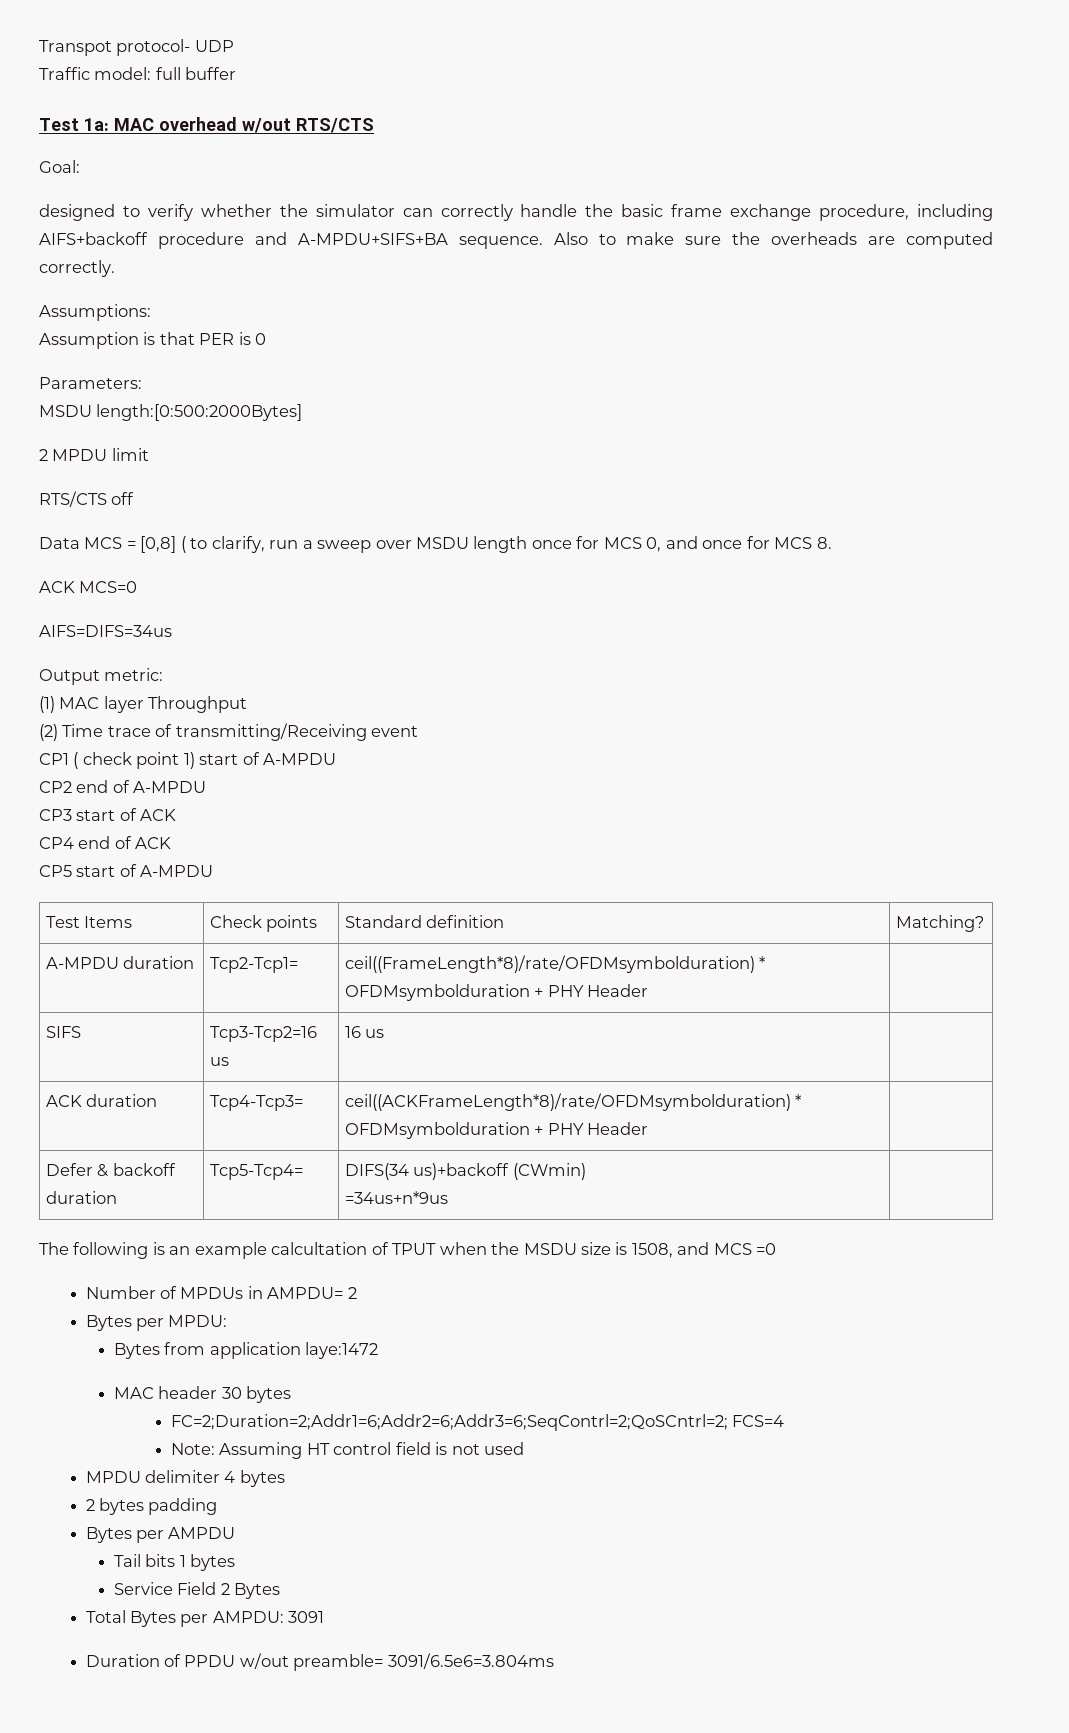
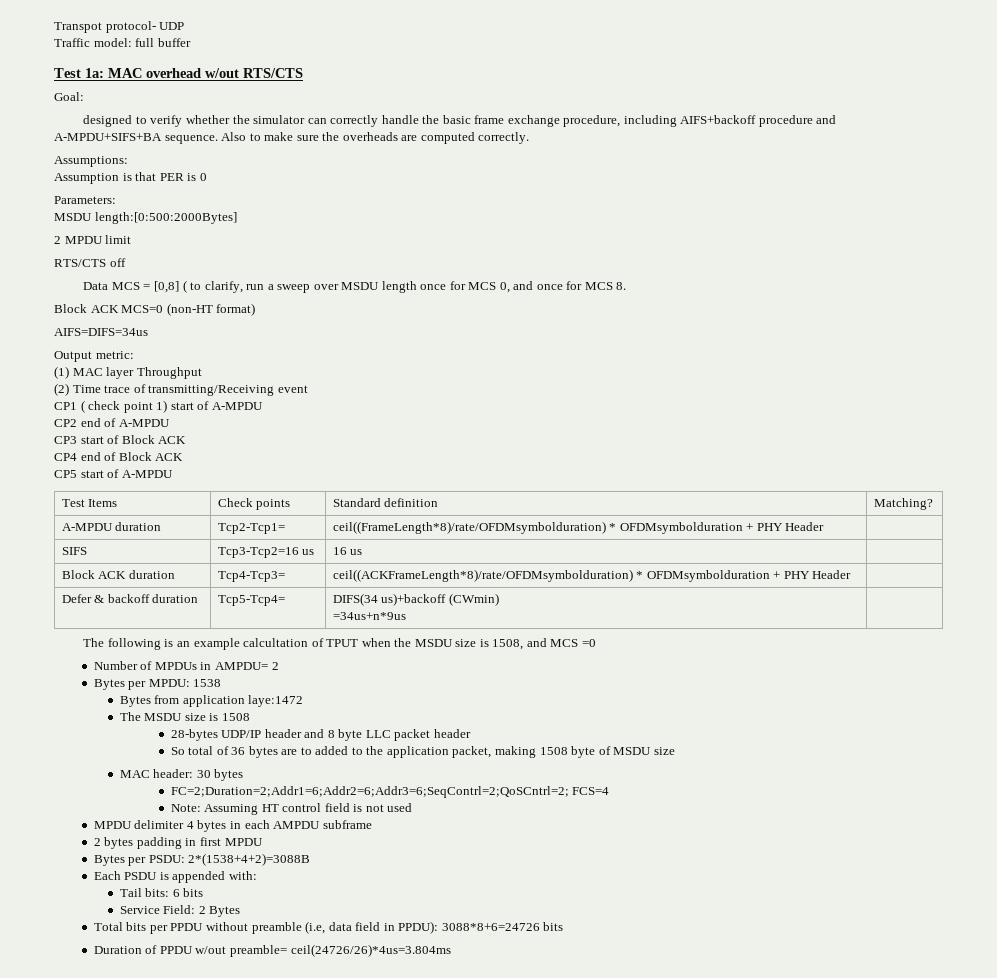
- ACK MCS=0
+ Block ACK MCS=0 (non-HT format)
- CP3 start of ACK
+ CP3 start of Block ACK
- CP4 end of ACK
+ CP4 end of Block ACK
- ACK duration | Tcp4-Tcp3= | ceil((ACKFrameLength*8)/rate/OFDMsymbolduration) * OFDMsymbolduration + PHY Header |
+ Block ACK duration | Tcp4-Tcp3= | ceil((ACKFrameLength*8)/rate/OFDMsymbolduration) * OFDMsymbolduration + PHY Header |
- Bytes per MPDU:
+ Bytes per MPDU: 1538
- MAC header 30 bytes
+ The MSDU size is 1508
+ 28-bytes UDP/IP header and 8 byte LLC packet header
+ So total of 36 bytes are to added to the application packet, making 1508 byte of MSDU size
+ MAC header: 30 bytes
- MPDU delimiter 4 bytes
+ MPDU delimiter 4 bytes in each AMPDU subframe
- 2 bytes padding
- Bytes per AMPDU
+ 2 bytes padding in first MPDU
+ Bytes per PSDU: 2*(1538+4+2)=3088B
+ Each PSDU is appended with:
- Tail bits 1 bytes
+ Tail bits: 6 bits
- Service Field 2 Bytes
+ Service Field: 2 Bytes
- Total Bytes per AMPDU: 3091
+ Total bits per PPDU without preamble (i.e, data field in PPDU): 3088*8+6=24726 bits
- Duration of PPDU w/out preamble= 3091/6.5e6=3.804ms
+ Duration of PPDU w/out preamble= ceil(24726/26)*4us=3.804ms

